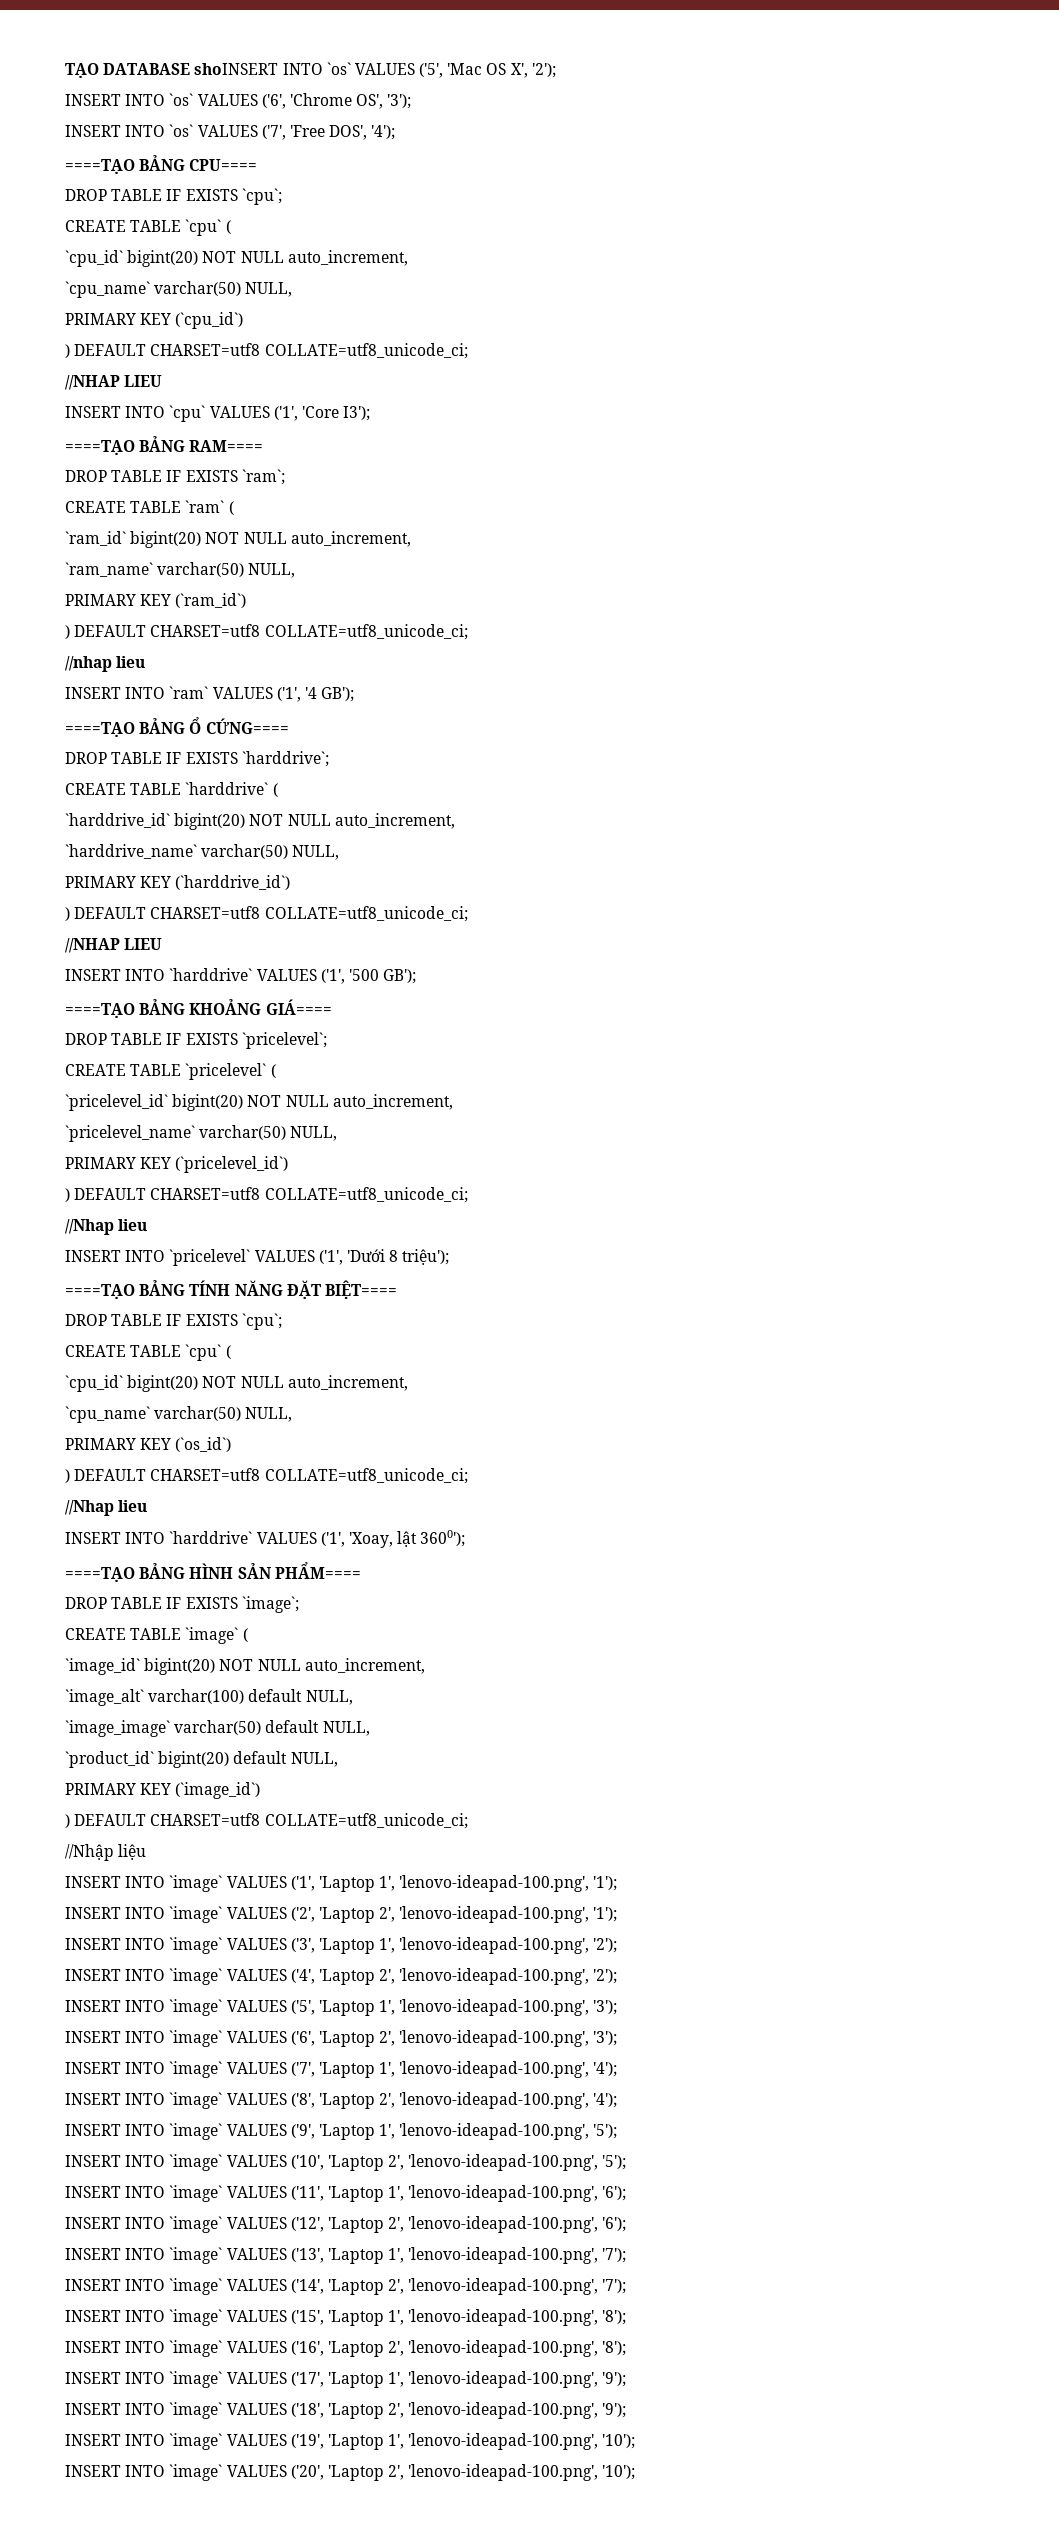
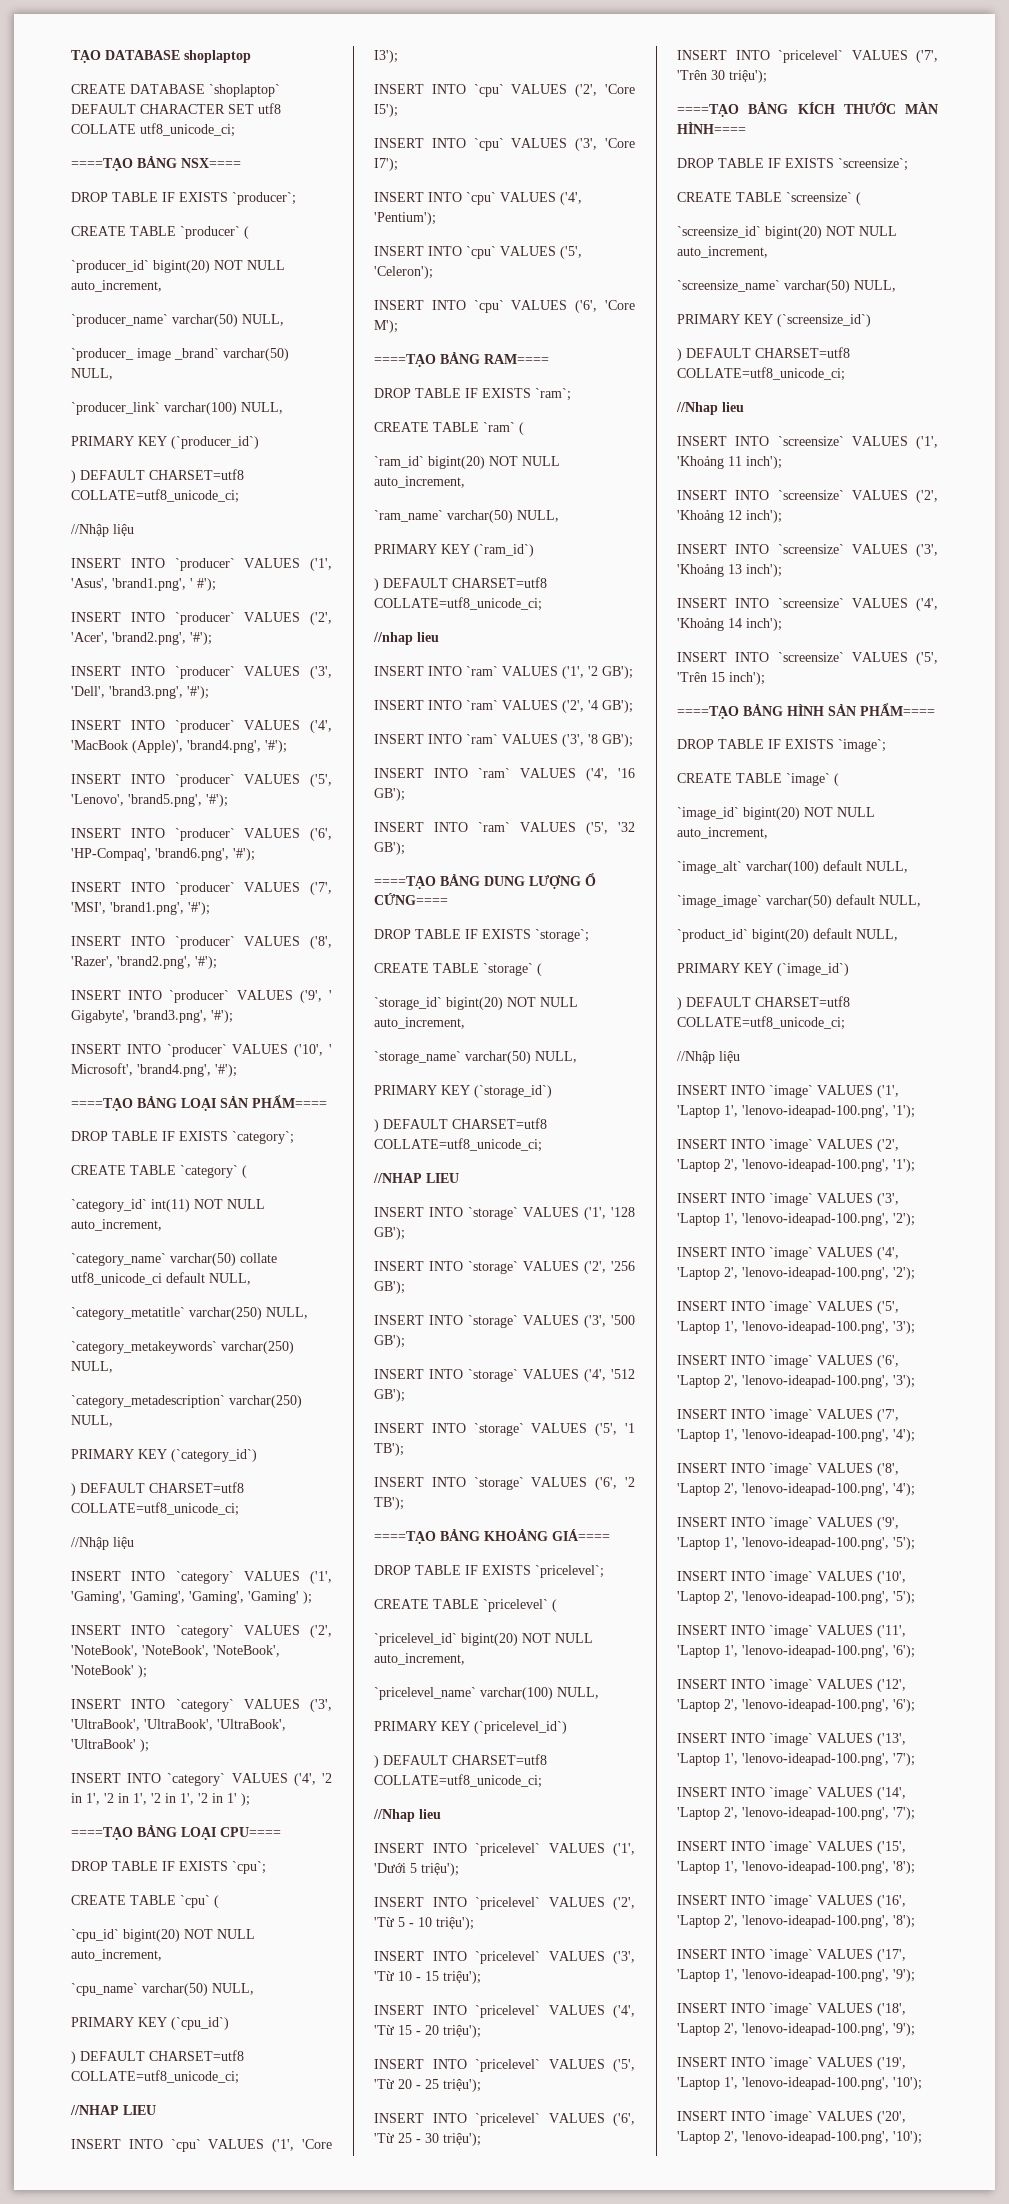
- TẠO DATABASE shoINSERT INTO `os` VALUES ('5', 'Mac OS X', '2');
- INSERT INTO `os` VALUES ('6', 'Chrome OS', '3');
- INSERT INTO `os` VALUES ('7', 'Free DOS', '4');
- ====TẠO BẢNG CPU====
+ TẠO DATABASE shoplaptop
+ CREATE DATABASE `shoplaptop` DEFAULT CHARACTER SET utf8 COLLATE utf8_unicode_ci;
+ ====TẠO BẢNG NSX====
+ DROP TABLE IF EXISTS `producer`;
+ CREATE TABLE `producer` (
+ `producer_id` bigint(20) NOT NULL auto_increment,
+ `producer_name` varchar(50) NULL,
+ `producer_ image _brand` varchar(50) NULL,
+ `producer_link` varchar(100) NULL,
+ PRIMARY KEY (`producer_id`)
+ ) DEFAULT CHARSET=utf8 COLLATE=utf8_unicode_ci;
+ //Nhập liệu
+ INSERT INTO `producer` VALUES ('1', 'Asus', 'brand1.png', ' #');
+ INSERT INTO `producer` VALUES ('2', 'Acer', 'brand2.png', '#');
+ INSERT INTO `producer` VALUES ('3', 'Dell', 'brand3.png', '#');
+ INSERT INTO `producer` VALUES ('4', 'MacBook (Apple)', 'brand4.png', '#');
+ INSERT INTO `producer` VALUES ('5', 'Lenovo', 'brand5.png', '#');
+ INSERT INTO `producer` VALUES ('6', 'HP-Compaq', 'brand6.png', '#');
+ INSERT INTO `producer` VALUES ('7', 'MSI', 'brand1.png', '#');
+ INSERT INTO `producer` VALUES ('8', 'Razer', 'brand2.png', '#');
+ INSERT INTO `producer` VALUES ('9', ' Gigabyte', 'brand3.png', '#');
+ INSERT INTO `producer` VALUES ('10', ' Microsoft', 'brand4.png', '#');
+ ====TẠO BẢNG LOẠI SẢN PHẨM====
+ DROP TABLE IF EXISTS `category`;
+ CREATE TABLE `category` (
+ `category_id` int(11) NOT NULL auto_increment,
+ `category_name` varchar(50) collate utf8_unicode_ci default NULL,
+ `category_metatitle` varchar(250) NULL,
+ `category_metakeywords` varchar(250) NULL,
+ `category_metadescription` varchar(250) NULL,
+ PRIMARY KEY (`category_id`)
+ ) DEFAULT CHARSET=utf8 COLLATE=utf8_unicode_ci;
+ //Nhập liệu
+ INSERT INTO `category` VALUES ('1', 'Gaming', 'Gaming', 'Gaming', 'Gaming' );
+ INSERT INTO `category` VALUES ('2', 'NoteBook', 'NoteBook', 'NoteBook', 'NoteBook' );
+ INSERT INTO `category` VALUES ('3', 'UltraBook', 'UltraBook', 'UltraBook', 'UltraBook' );
+ INSERT INTO `category` VALUES ('4', '2 in 1', '2 in 1', '2 in 1', '2 in 1' );
+ ====TẠO BẢNG LOẠI CPU====
+ INSERT INTO `cpu` VALUES ('2', 'Core I5');
+ INSERT INTO `cpu` VALUES ('3', 'Core I7');
+ INSERT INTO `cpu` VALUES ('4', 'Pentium');
+ INSERT INTO `cpu` VALUES ('5', 'Celeron');
+ INSERT INTO `cpu` VALUES ('6', 'Core M');
- INSERT INTO `ram` VALUES ('1', '4 GB');
- ====TẠO BẢNG Ổ CỨNG====
+ INSERT INTO `ram` VALUES ('1', '2 GB');
+ INSERT INTO `ram` VALUES ('2', '4 GB');
+ INSERT INTO `ram` VALUES ('3', '8 GB');
+ INSERT INTO `ram` VALUES ('4', '16 GB');
+ INSERT INTO `ram` VALUES ('5', '32 GB');
+ ====TẠO BẢNG DUNG LƯỢNG Ổ CỨNG====
- DROP TABLE IF EXISTS `harddrive`;
- CREATE TABLE `harddrive` (
- `harddrive_id` bigint(20) NOT NULL auto_increment,
- `harddrive_name` varchar(50) NULL,
- PRIMARY KEY (`harddrive_id`)
+ DROP TABLE IF EXISTS `storage`;
+ CREATE TABLE `storage` (
+ `storage_id` bigint(20) NOT NULL auto_increment,
+ `storage_name` varchar(50) NULL,
+ PRIMARY KEY (`storage_id`)
  ) DEFAULT CHARSET=utf8 COLLATE=utf8_unicode_ci;
  //NHAP LIEU
- INSERT INTO `harddrive` VALUES ('1', '500 GB');
+ INSERT INTO `storage` VALUES ('1', '128 GB');
+ INSERT INTO `storage` VALUES ('2', '256 GB');
+ INSERT INTO `storage` VALUES ('3', '500 GB');
+ INSERT INTO `storage` VALUES ('4', '512 GB');
+ INSERT INTO `storage` VALUES ('5', '1 TB');
+ INSERT INTO `storage` VALUES ('6', '2 TB');
- `pricelevel_name` varchar(50) NULL,
+ `pricelevel_name` varchar(100) NULL,
- INSERT INTO `pricelevel` VALUES ('1', 'Dưới 8 triệu');
+ INSERT INTO `pricelevel` VALUES ('1', 'Dưới 5 triệu');
+ INSERT INTO `pricelevel` VALUES ('2', 'Từ 5 - 10 triệu');
+ INSERT INTO `pricelevel` VALUES ('3', 'Từ 10 - 15 triệu');
+ INSERT INTO `pricelevel` VALUES ('4', 'Từ 15 - 20 triệu');
+ INSERT INTO `pricelevel` VALUES ('5', 'Từ 20 - 25 triệu');
+ INSERT INTO `pricelevel` VALUES ('6', 'Từ 25 - 30 triệu');
+ INSERT INTO `pricelevel` VALUES ('7', 'Trên 30 triệu');
- ====TẠO BẢNG TÍNH NĂNG ĐẶT BIỆT====
- DROP TABLE IF EXISTS `cpu`;
- CREATE TABLE `cpu` (
- `cpu_id` bigint(20) NOT NULL auto_increment,
- `cpu_name` varchar(50) NULL,
- PRIMARY KEY (`os_id`)
+ ====TẠO BẢNG KÍCH THƯỚC MÀN HÌNH====
+ DROP TABLE IF EXISTS `screensize`;
+ CREATE TABLE `screensize` (
+ `screensize_id` bigint(20) NOT NULL auto_increment,
+ `screensize_name` varchar(50) NULL,
+ PRIMARY KEY (`screensize_id`)
  ) DEFAULT CHARSET=utf8 COLLATE=utf8_unicode_ci;
  //Nhap lieu
- INSERT INTO `harddrive` VALUES ('1', 'Xoay, lật 3600');
+ INSERT INTO `screensize` VALUES ('1', 'Khoảng 11 inch');
+ INSERT INTO `screensize` VALUES ('2', 'Khoảng 12 inch');
+ INSERT INTO `screensize` VALUES ('3', 'Khoảng 13 inch');
+ INSERT INTO `screensize` VALUES ('4', 'Khoảng 14 inch');
+ INSERT INTO `screensize` VALUES ('5', 'Trên 15 inch');

